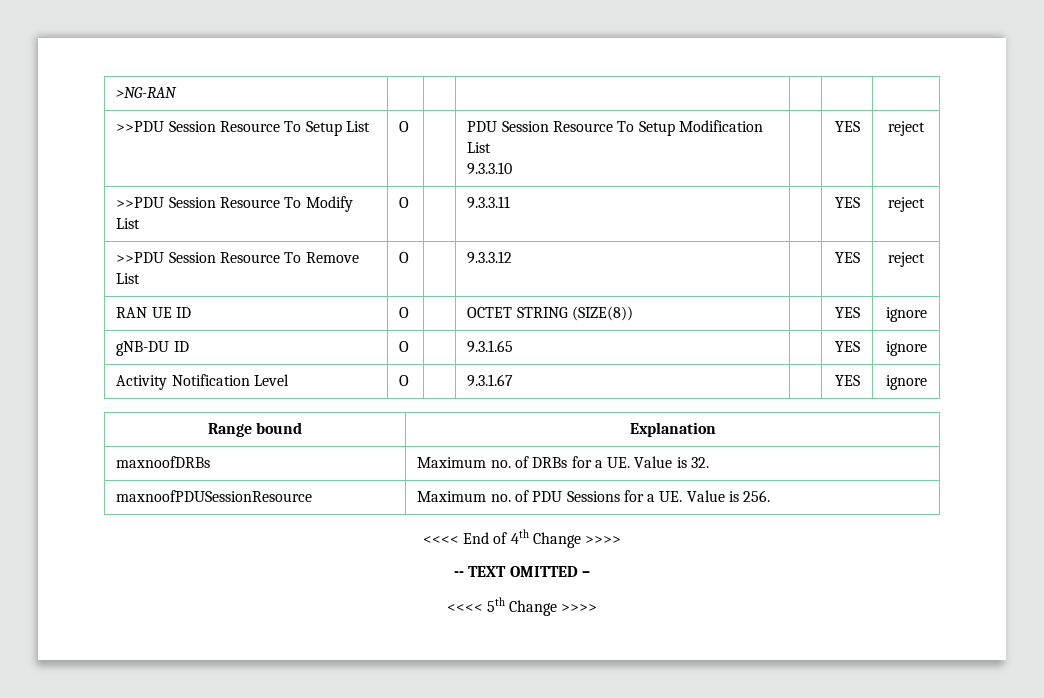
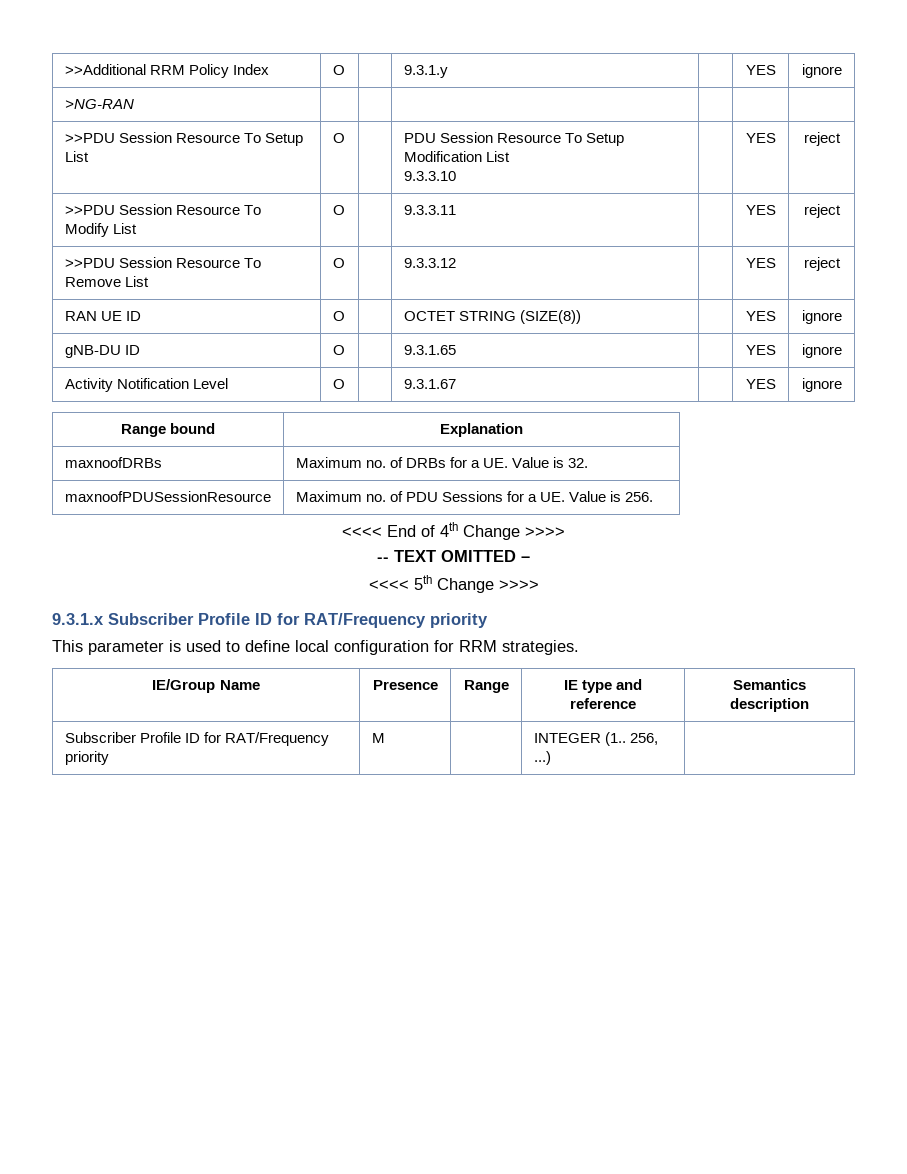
+ >>Additional RRM Policy Index | O | | 9.3.1.y | | YES | ignore
+ 9.3.1.x Subscriber Profile ID for RAT/Frequency priority
+ This parameter is used to define local configuration for RRM strategies.
+ IE/Group Name | Presence | Range | IE type and reference | Semantics description
+ Subscriber Profile ID for RAT/Frequency priority | M | | INTEGER (1.. 256, ...) |

